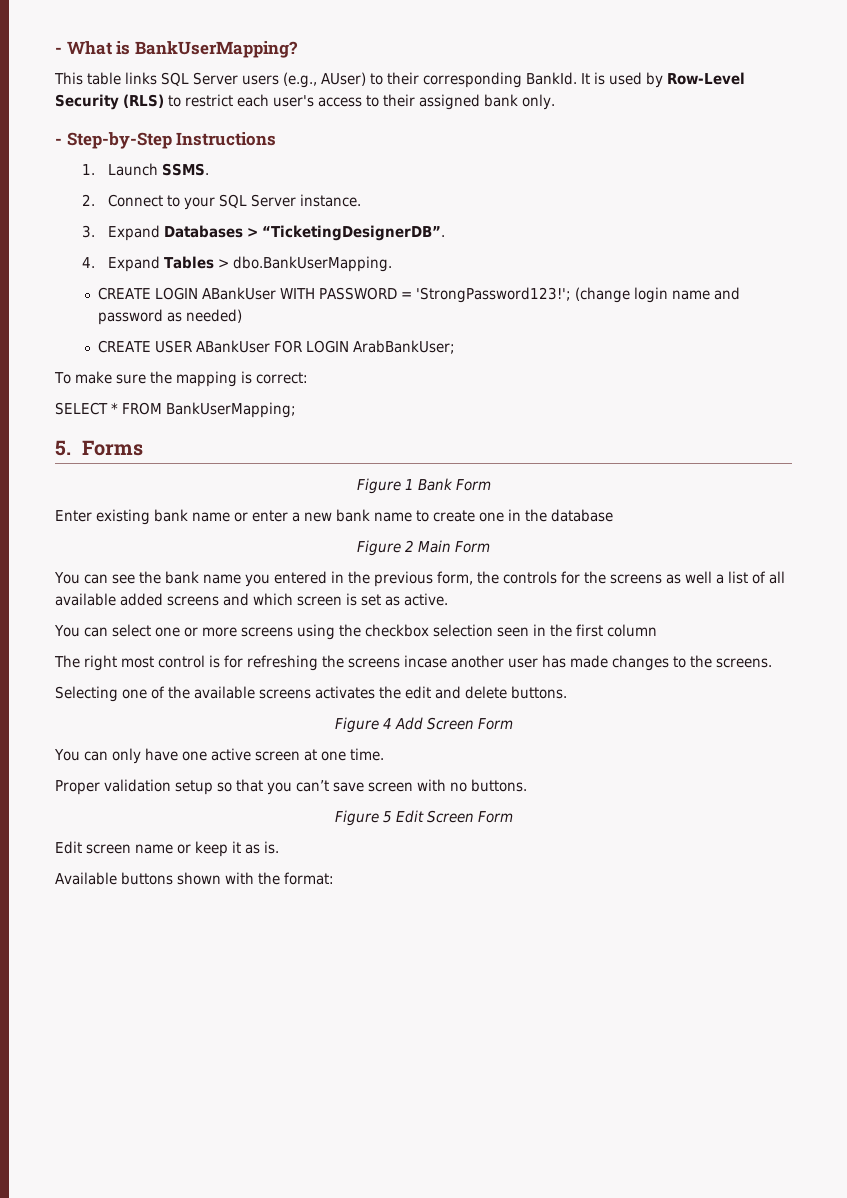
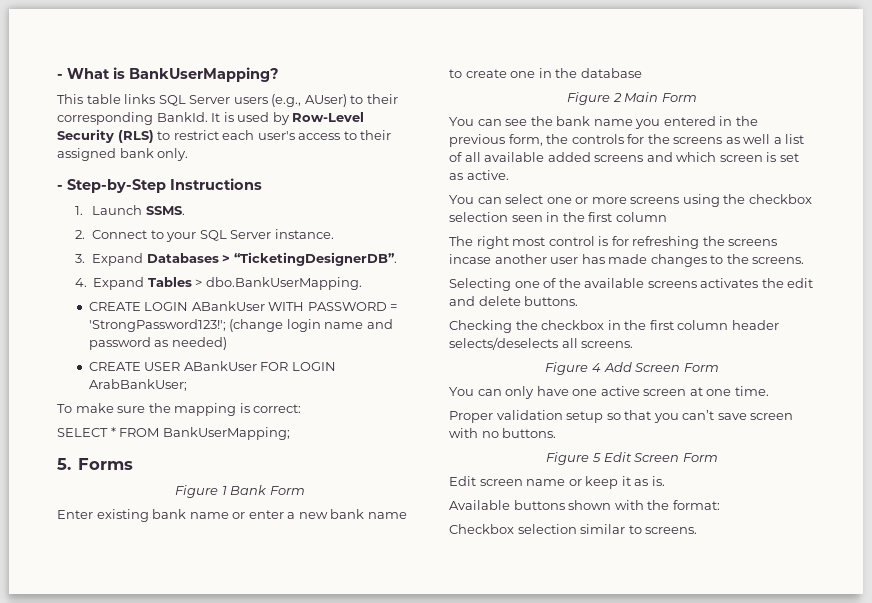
+ Checking the checkbox in the first column header selects/deselects all screens.
+ Checkbox selection similar to screens.

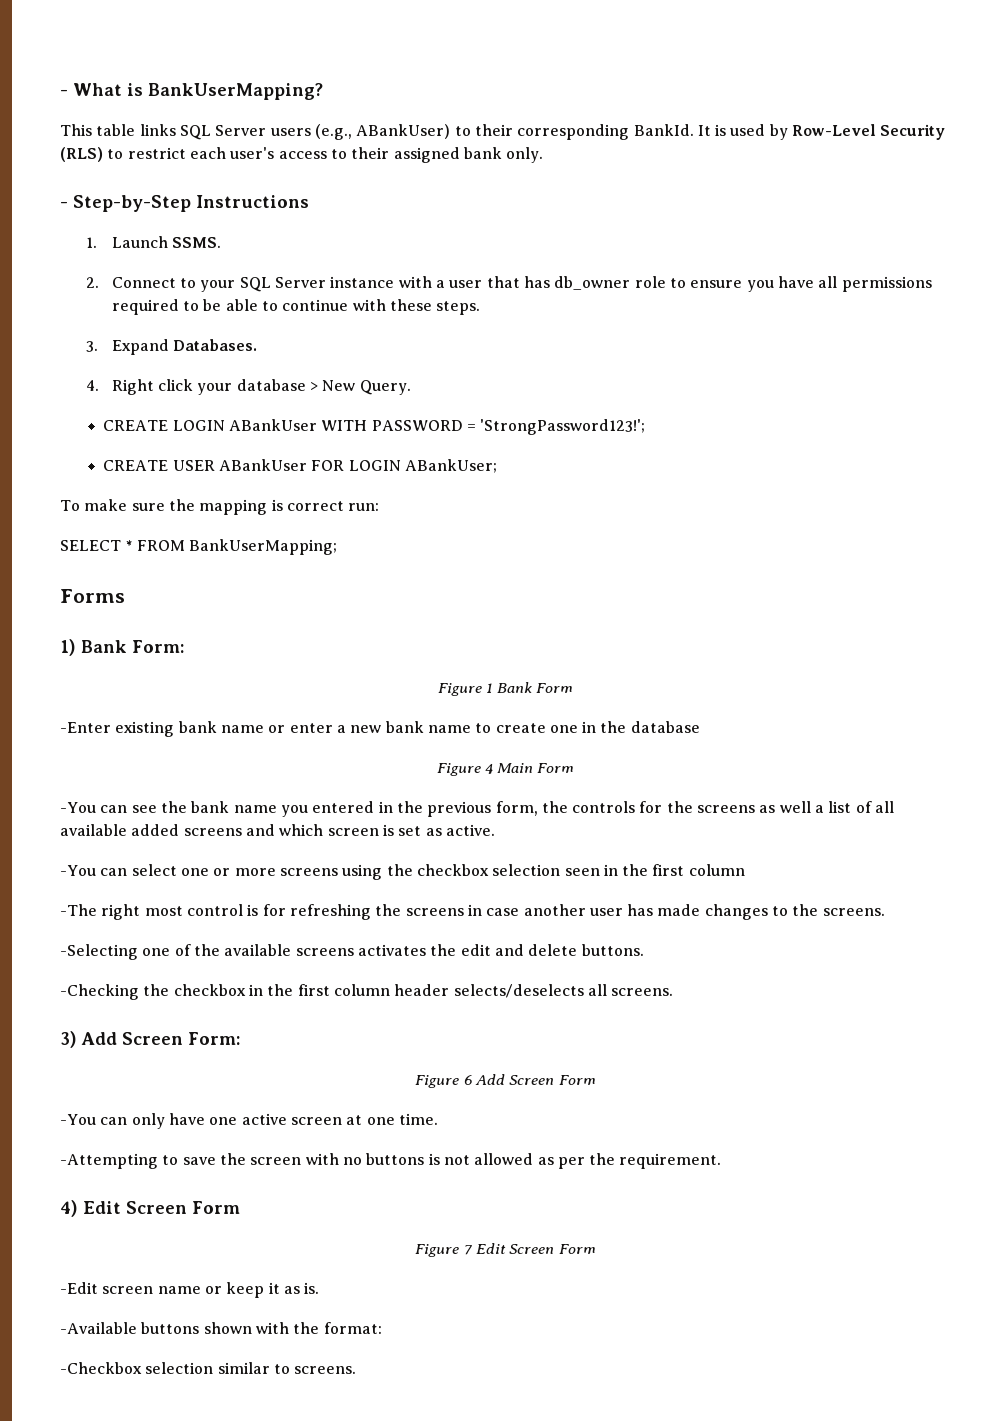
- This table links SQL Server users (e.g., AUser) to their corresponding BankId.
+ This table links SQL Server users (e.g., ABankUser) to their corresponding BankId.
- 2. Connect to your SQL Server instance.
- 3. Expand Databases > “TicketingDesignerDB”.
- 4. Expand Tables > dbo.BankUserMapping.
+ 2. Connect to your SQL Server instance with a user that has db_owner role to ensure you have all permissions required to be able to continue with these steps.
+ 3. Expand Databases.
+ 4. Right click your database > New Query.
- CREATE LOGIN ABankUser WITH PASSWORD = 'StrongPassword123!'; (change login name and password as needed)
+ CREATE LOGIN ABankUser WITH PASSWORD = 'StrongPassword123!';
- CREATE USER ABankUser FOR LOGIN ArabBankUser;
+ CREATE USER ABankUser FOR LOGIN ABankUser;
- To make sure the mapping is correct:
+ To make sure the mapping is correct run:
- 5. Forms
+ Forms
+ 1) Bank Form:
- Enter existing bank name or enter a new bank name to create one in the database
+ -Enter existing bank name or enter a new bank name to create one in the database
- Figure 2 Main Form
+ Figure 4 Main Form
- You can see the bank name you entered in the previous form, the controls for the screens as well a list of all available added screens and which screen is set as active.
+ -You can see the bank name you entered in the previous form, the controls for the screens as well a list of all available added screens and which screen is set as active.
- You can select one or more screens using the checkbox selection seen in the first column
+ -You can select one or more screens using the checkbox selection seen in the first column
- The right most control is for refreshing the screens incase another user has made changes to the screens.
+ -The right most control is for refreshing the screens in case another user has made changes to the screens.
- Selecting one of the available screens activates the edit and delete buttons.
+ -Selecting one of the available screens activates the edit and delete buttons.
- Checking the checkbox in the first column header selects/deselects all screens.
+ -Checking the checkbox in the first column header selects/deselects all screens.
- Figure 4 Add Screen Form
+ 3) Add Screen Form:
+ Figure 6 Add Screen Form
- You can only have one active screen at one time.
+ -You can only have one active screen at one time.
- Proper validation setup so that you can’t save screen with no buttons.
- Figure 5 Edit Screen Form
- Edit screen name or keep it as is.
+ -Attempting to save the screen with no buttons is not allowed as per the requirement.
+ 4) Edit Screen Form
+ Figure 7 Edit Screen Form
+ -Edit screen name or keep it as is.
- Available buttons shown with the format:
+ -Available buttons shown with the format:
- Checkbox selection similar to screens.
+ -Checkbox selection similar to screens.

